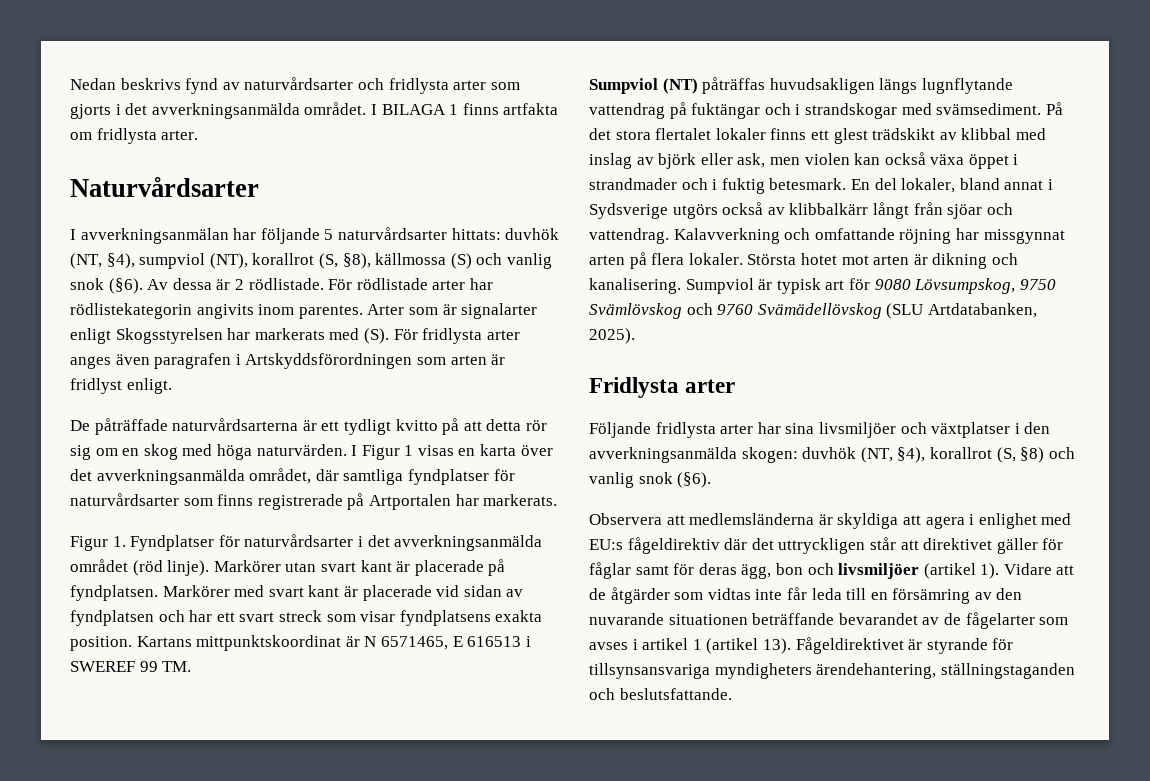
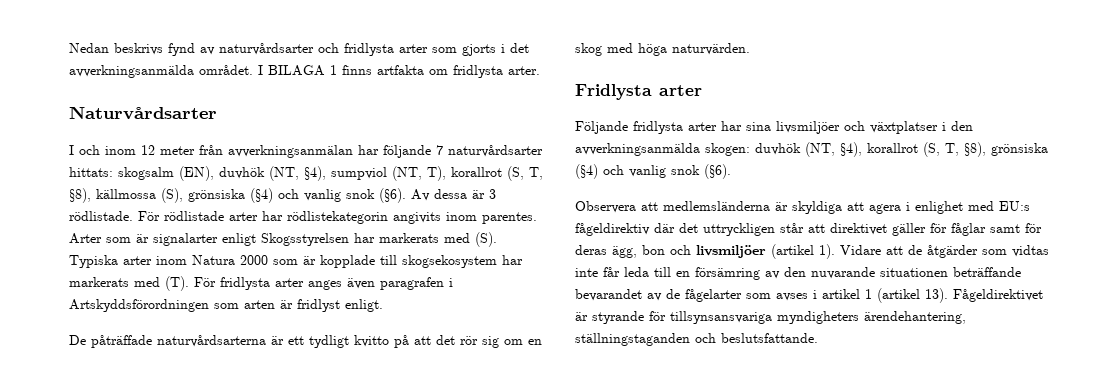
- I avverkningsanmälan har följande 5 naturvårdsarter hittats: duvhök (NT, §4), sumpviol (NT), korallrot (S, §8), källmossa (S) och vanlig snok (§6).
+ I och inom 12 meter från avverkningsanmälan har följande 7 naturvårdsarter hittats: skogsalm (EN), duvhök (NT, §4), sumpviol (NT, T), korallrot (S, T, §8), källmossa (S), grönsiska (§4) och vanlig snok (§6).
- Av dessa är 2 rödlistade.
+ Av dessa är 3 rödlistade.
- Arter som är signalarter enligt Skogsstyrelsen har markerats med (S). För fridlysta arter anges även paragrafen i Artskyddsförordningen som arten är fridlyst enligt.
+ Arter som är signalarter enligt Skogsstyrelsen har markerats med (S). Typiska arter inom Natura 2000 som är kopplade till skogsekosystem har markerats med (T). För fridlysta arter anges även paragrafen i Artskyddsförordningen som arten är fridlyst enligt.
- De påträffade naturvårdsarterna är ett tydligt kvitto på att detta rör sig om en skog med höga naturvärden. I Figur 1 visas en karta över det avverkningsanmälda området, där samtliga fyndplatser för naturvårdsarter som finns registrerade på Artportalen har markerats.
- Figur 1. Fyndplatser för naturvårdsarter i det avverkningsanmälda området (röd linje). Markörer utan svart kant är placerade på fyndplatsen. Markörer med svart kant är placerade vid sidan av fyndplatsen och har ett svart streck som visar fyndplatsens exakta position. Kartans mittpunktskoordinat är N 6571465, E 616513 i SWEREF 99 TM.
- Sumpviol (NT) påträffas huvudsakligen längs lugnflytande vattendrag på fuktängar och i strandskogar med svämsediment. På det stora flertalet lokaler finns ett glest trädskikt av klibbal med inslag av björk eller ask, men violen kan också växa öppet i strandmader och i fuktig betesmark. En del lokaler, bland annat i Sydsverige utgörs också av klibbalkärr långt från sjöar och vattendrag. Kalavverkning och omfattande röjning har missgynnat arten på flera lokaler. Största hotet mot arten är dikning och kanalisering. Sumpviol är typisk art för 9080 Lövsumpskog, 9750 Svämlövskog och 9760 Svämädellövskog (SLU Artdatabanken, 2025).
+ De påträffade naturvårdsarterna är ett tydligt kvitto på att det rör sig om en skog med höga naturvärden.
- Följande fridlysta arter har sina livsmiljöer och växtplatser i den avverkningsanmälda skogen: duvhök (NT, §4), korallrot (S, §8) och vanlig snok (§6).
+ Följande fridlysta arter har sina livsmiljöer och växtplatser i den avverkningsanmälda skogen: duvhök (NT, §4), korallrot (S, T, §8), grönsiska (§4) och vanlig snok (§6).

